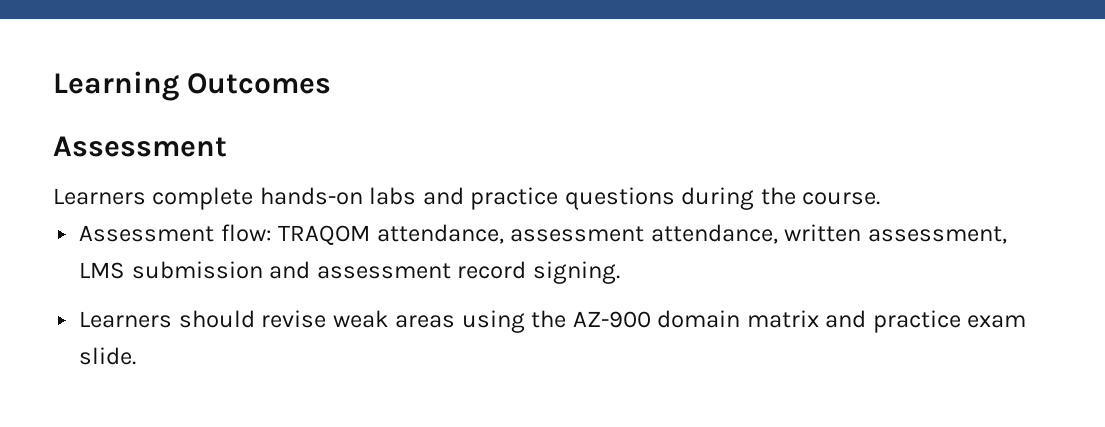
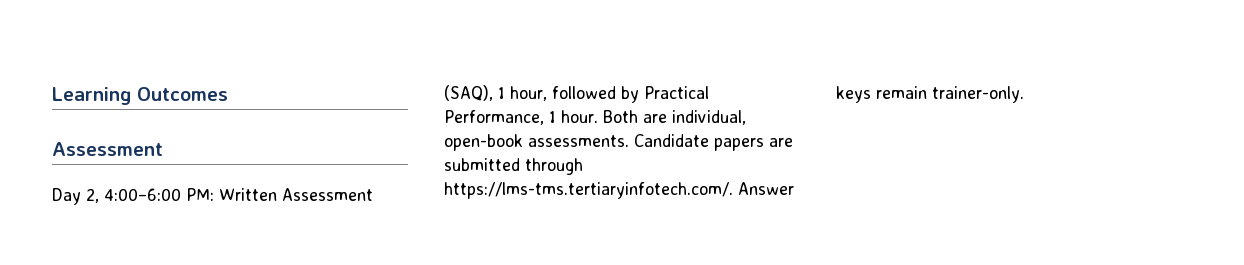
- Learners complete hands-on labs and practice questions during the course.
- Assessment flow: TRAQOM attendance, assessment attendance, written assessment, LMS submission and assessment record signing.
- Learners should revise weak areas using the AZ-900 domain matrix and practice exam slide.
+ Day 2, 4:00–6:00 PM: Written Assessment (SAQ), 1 hour, followed by Practical Performance, 1 hour. Both are individual, open-book assessments. Candidate papers are submitted through https://lms-tms.tertiaryinfotech.com/. Answer keys remain trainer-only.

